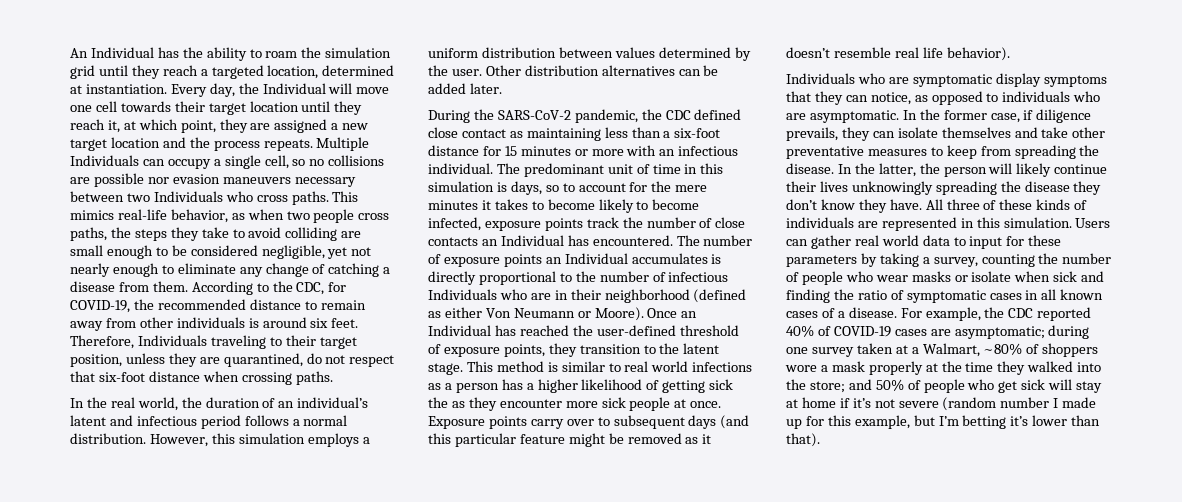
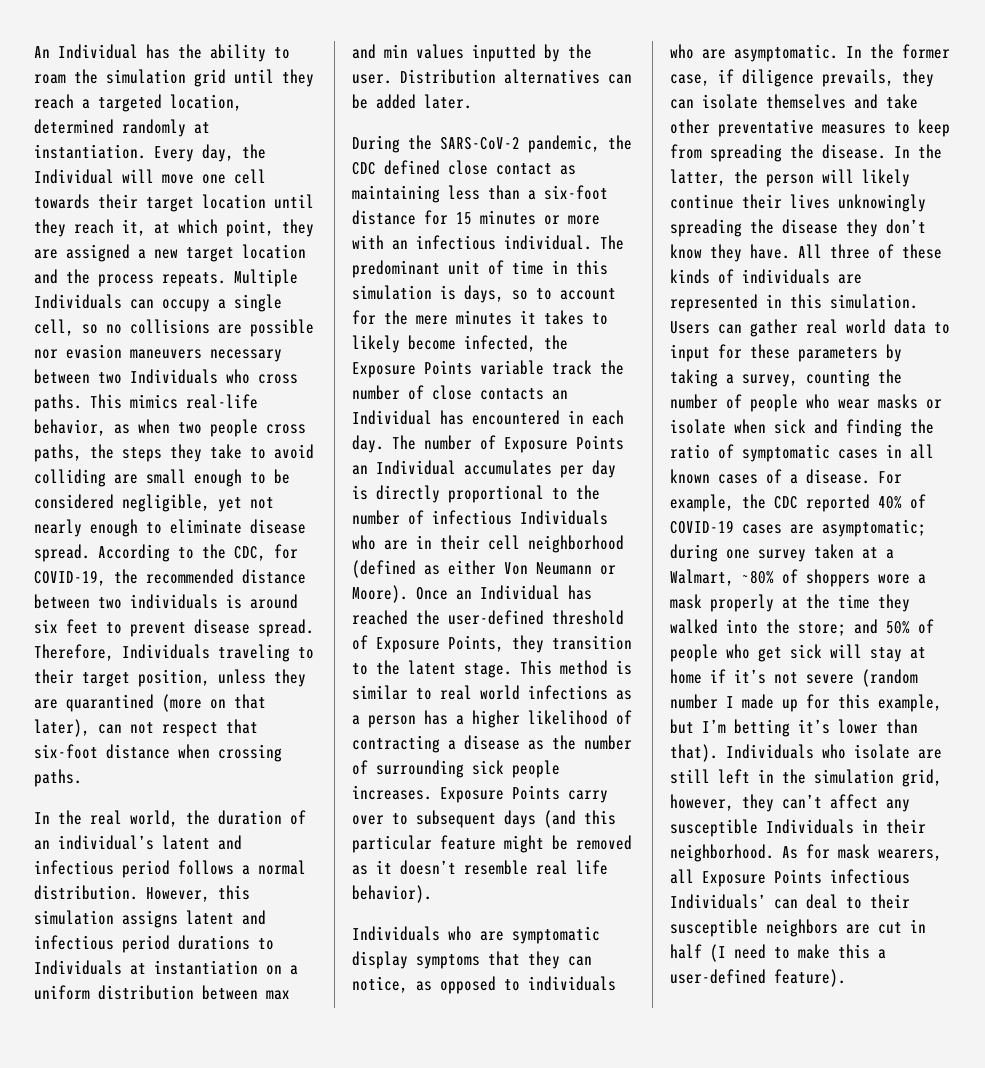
- An Individual has the ability to roam the simulation grid until they reach a targeted location, determined at instantiation.
+ An Individual has the ability to roam the simulation grid until they reach a targeted location, determined randomly at instantiation.
- This mimics real-life behavior, as when two people cross paths, the steps they take to avoid colliding are small enough to be considered negligible, yet not nearly enough to eliminate any change of catching a disease from them.
+ This mimics real-life behavior, as when two people cross paths, the steps they take to avoid colliding are small enough to be considered negligible, yet not nearly enough to eliminate disease spread.
- According to the CDC, for COVID-19, the recommended distance to remain away from other individuals is around six feet.
+ According to the CDC, for COVID-19, the recommended distance between two individuals is around six feet to prevent disease spread.
- Therefore, Individuals traveling to their target position, unless they are quarantined, do not respect that six-foot distance when crossing paths.
+ Therefore, Individuals traveling to their target position, unless they are quarantined (more on that later), can not respect that six-foot distance when crossing paths.
- However, this simulation employs a uniform distribution between values determined by the user.
+ However, this simulation assigns latent and infectious period durations to Individuals at instantiation on a uniform distribution between max and min values inputted by the user.
- Other distribution alternatives can be added later.
+ Distribution alternatives can be added later.
- The predominant unit of time in this simulation is days, so to account for the mere minutes it takes to become likely to become infected, exposure points track the number of close contacts an Individual has encountered.
+ The predominant unit of time in this simulation is days, so to account for the mere minutes it takes to likely become infected, the Exposure Points variable track the number of close contacts an Individual has encountered in each day.
- The number of exposure points an Individual accumulates is directly proportional to the number of infectious Individuals who are in their neighborhood (defined as either Von Neumann or Moore).
+ The number of Exposure Points an Individual accumulates per day is directly proportional to the number of infectious Individuals who are in their cell neighborhood (defined as either Von Neumann or Moore).
- Once an Individual has reached the user-defined threshold of exposure points, they transition to the latent stage.
+ Once an Individual has reached the user-defined threshold of Exposure Points, they transition to the latent stage.
- This method is similar to real world infections as a person has a higher likelihood of getting sick the as they encounter more sick people at once. Exposure points carry over to subsequent days (and this particular feature might be removed as it doesn’t resemble real life behavior).
+ This method is similar to real world infections as a person has a higher likelihood of contracting a disease as the number of surrounding sick people increases. Exposure Points carry over to subsequent days (and this particular feature might be removed as it doesn’t resemble real life behavior).
+ Individuals who isolate are still left in the simulation grid, however, they can’t affect any susceptible Individuals in their neighborhood. As for mask wearers, all Exposure Points infectious Individuals’ can deal to their susceptible neighbors are cut in half (I need to make this a user-defined feature).

